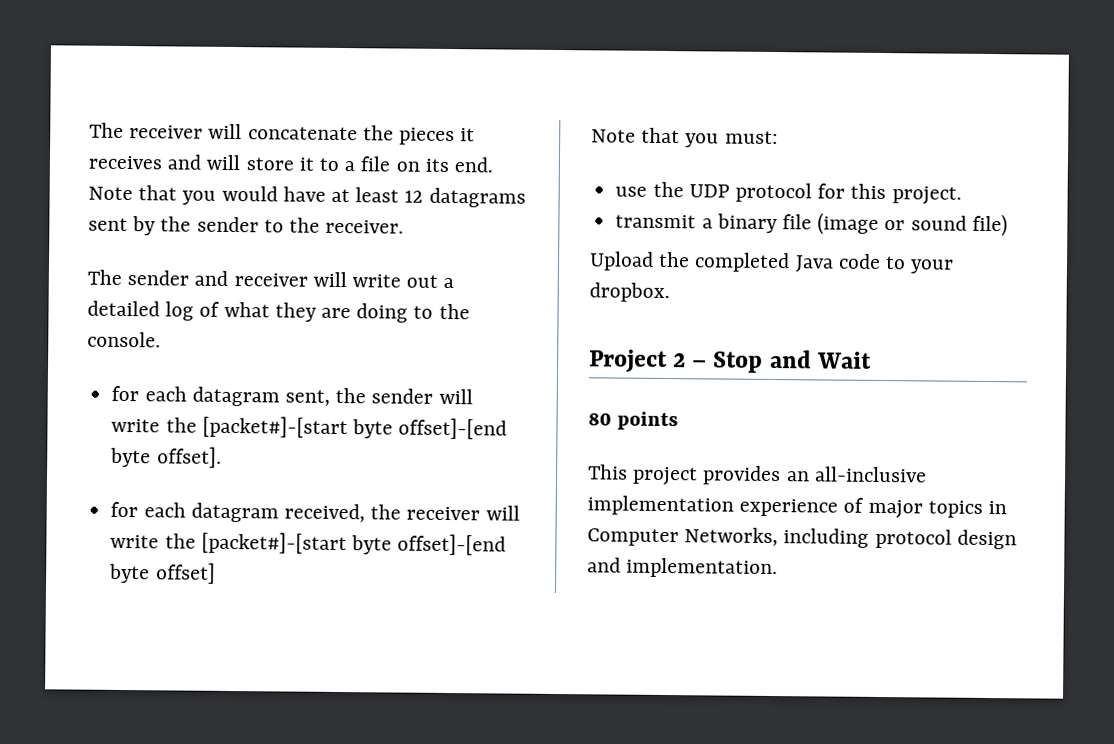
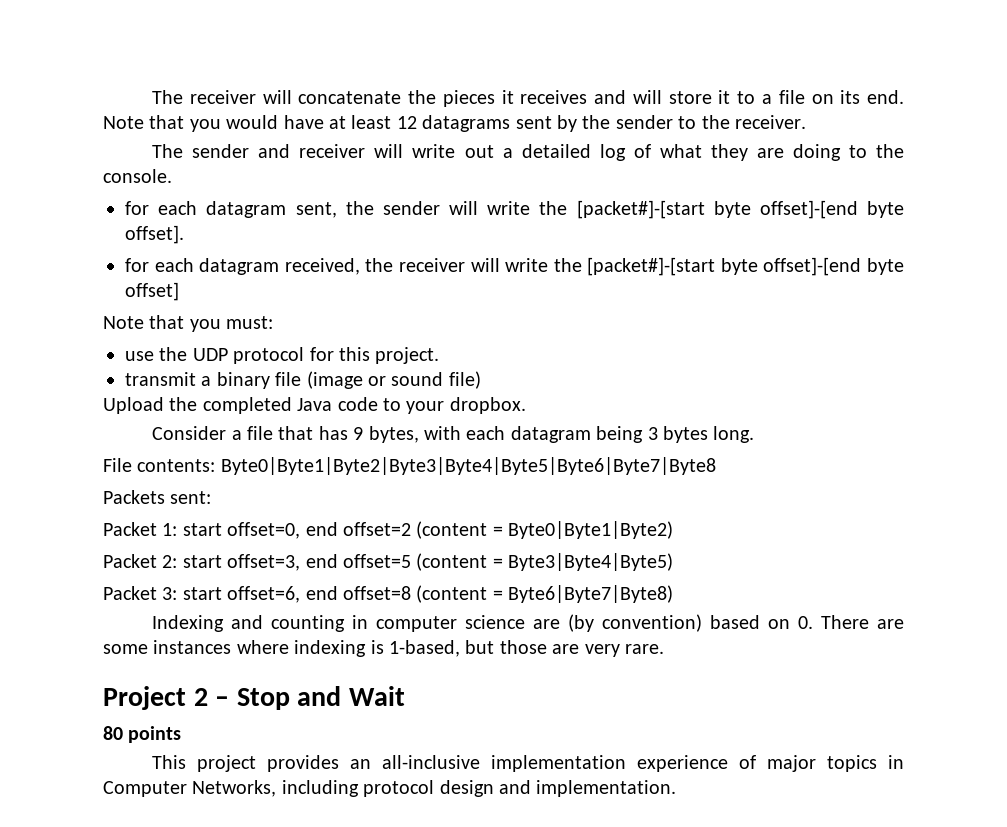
+ Consider a file that has 9 bytes, with each datagram being 3 bytes long.
+ File contents: Byte0|Byte1|Byte2|Byte3|Byte4|Byte5|Byte6|Byte7|Byte8
+ Packets sent:
+ Packet 1: start offset=0, end offset=2 (content = Byte0|Byte1|Byte2)
+ Packet 2: start offset=3, end offset=5 (content = Byte3|Byte4|Byte5)
+ Packet 3: start offset=6, end offset=8 (content = Byte6|Byte7|Byte8)
+ Indexing and counting in computer science are (by convention) based on 0. There are some instances where indexing is 1-based, but those are very rare.

